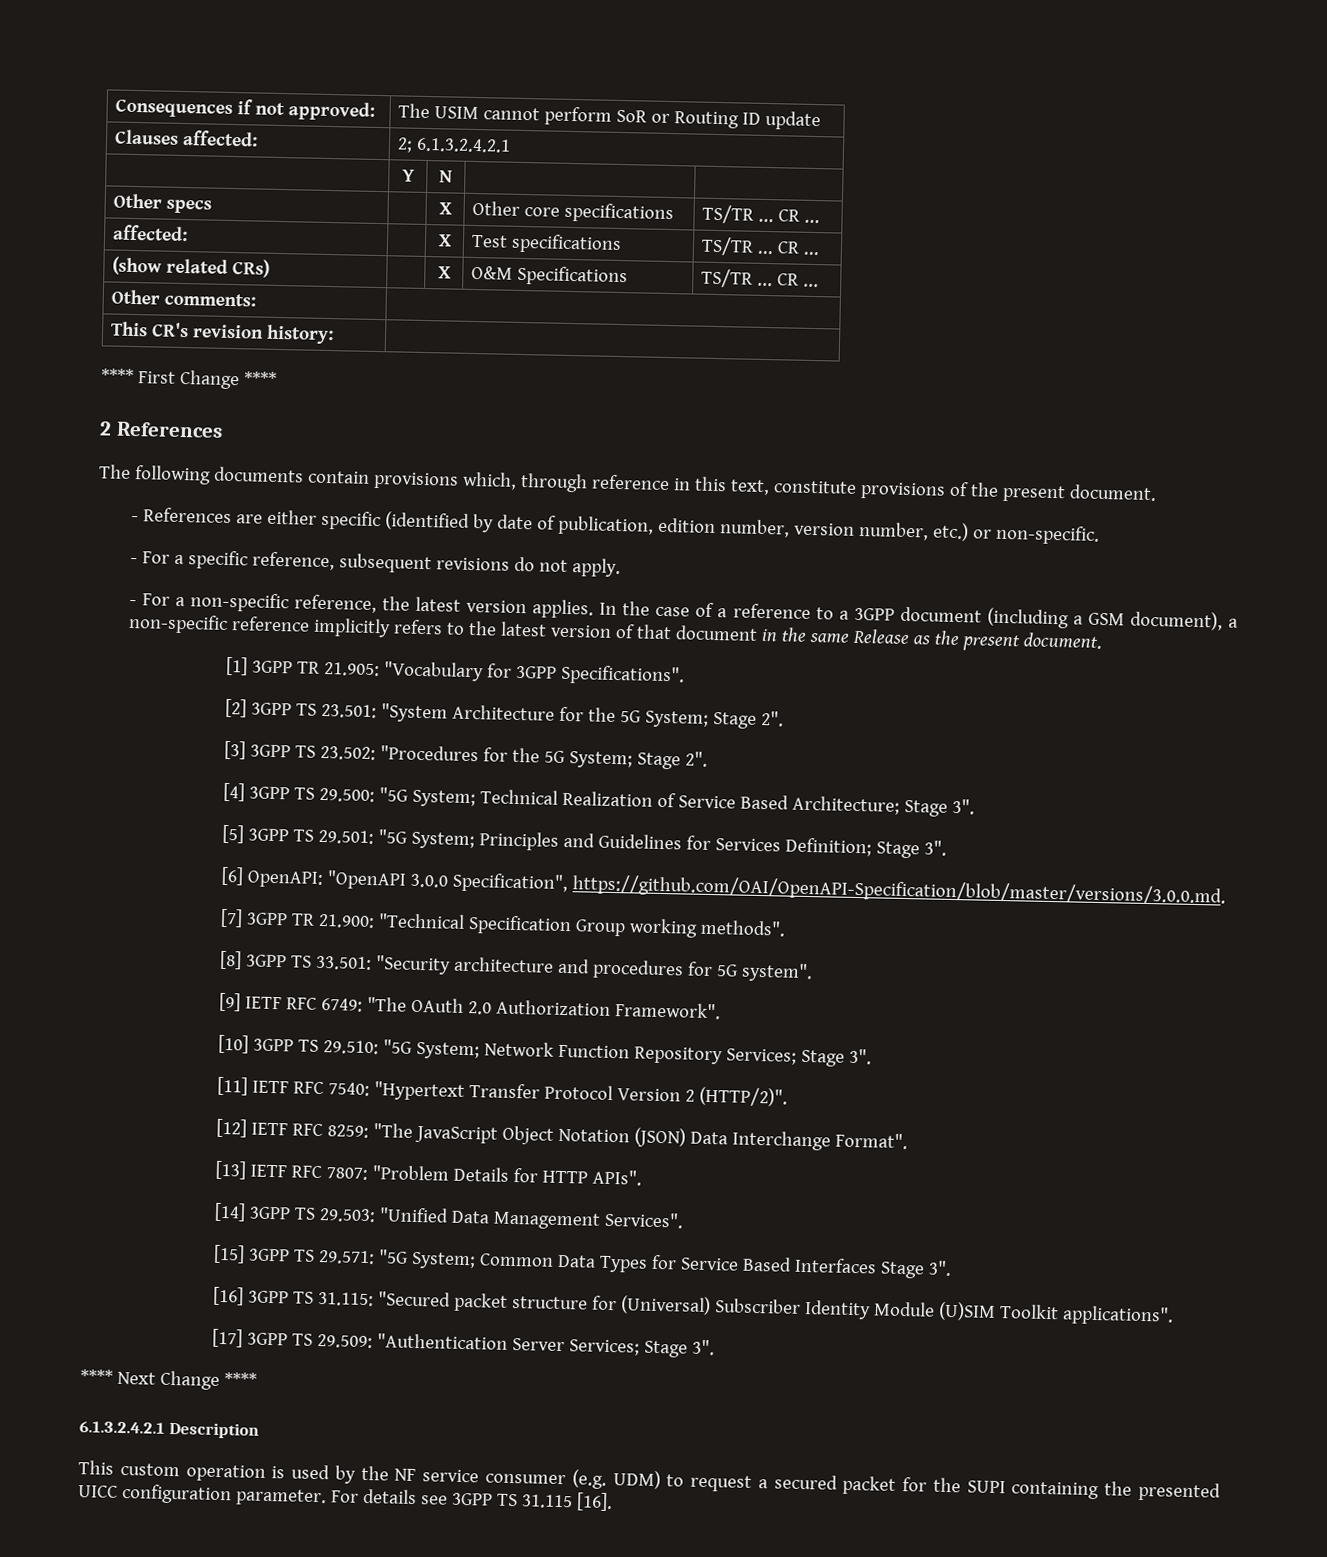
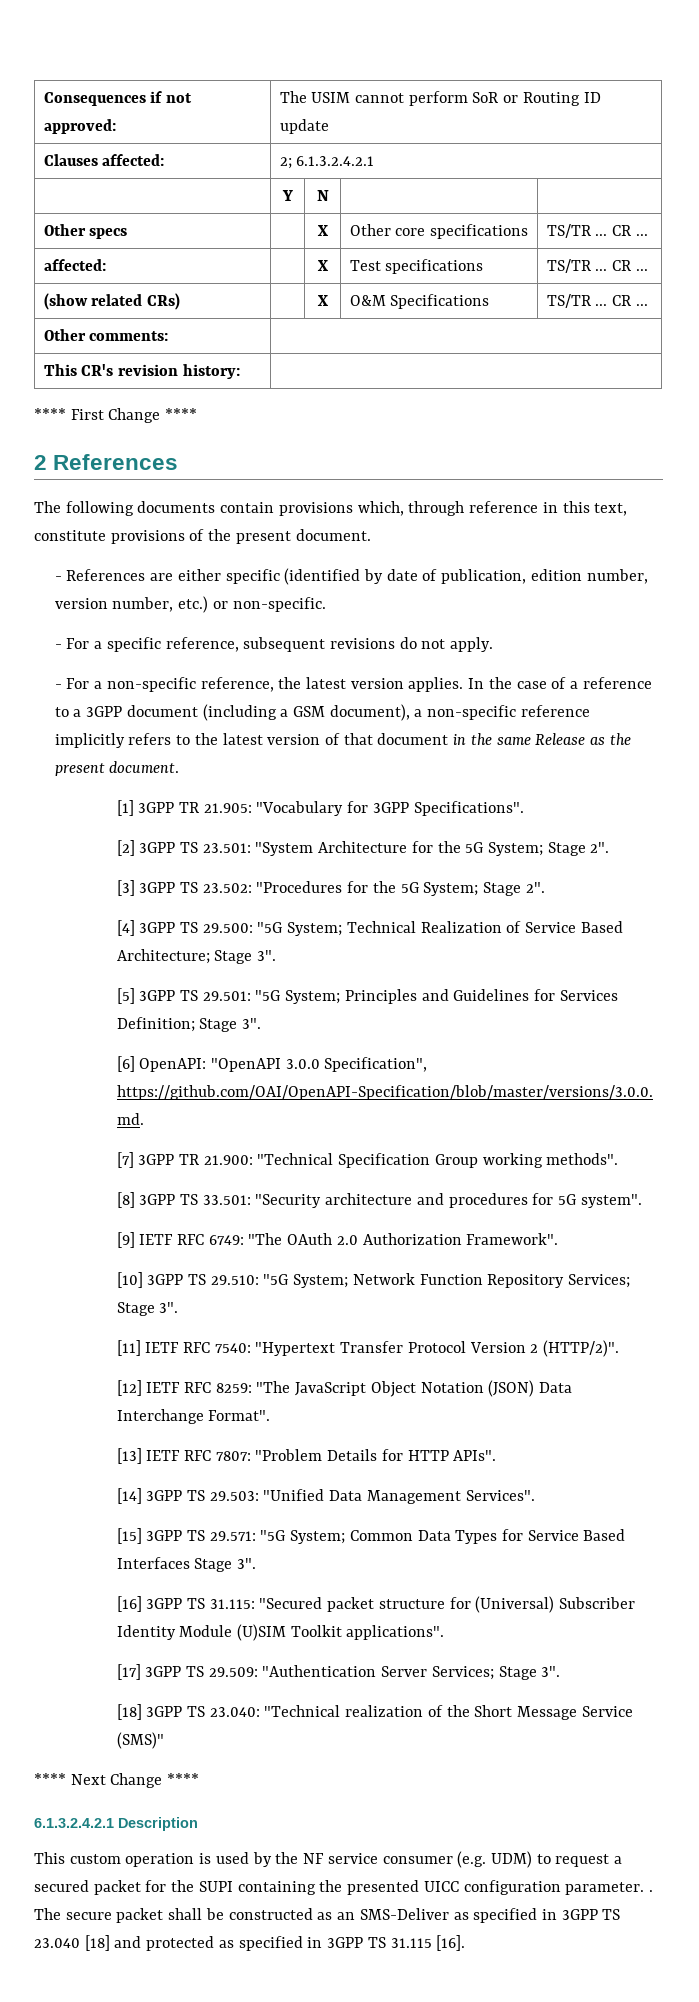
+ [18] 3GPP TS 23.040: "Technical realization of the Short Message Service (SMS)"
- This custom operation is used by the NF service consumer (e.g. UDM) to request a secured packet for the SUPI containing the presented UICC configuration parameter. For details see 3GPP TS 31.115 [16].
+ This custom operation is used by the NF service consumer (e.g. UDM) to request a secured packet for the SUPI containing the presented UICC configuration parameter. . The secure packet shall be constructed as an SMS-Deliver as specified in 3GPP TS 23.040 [18] and protected as specified in 3GPP TS 31.115 [16].

